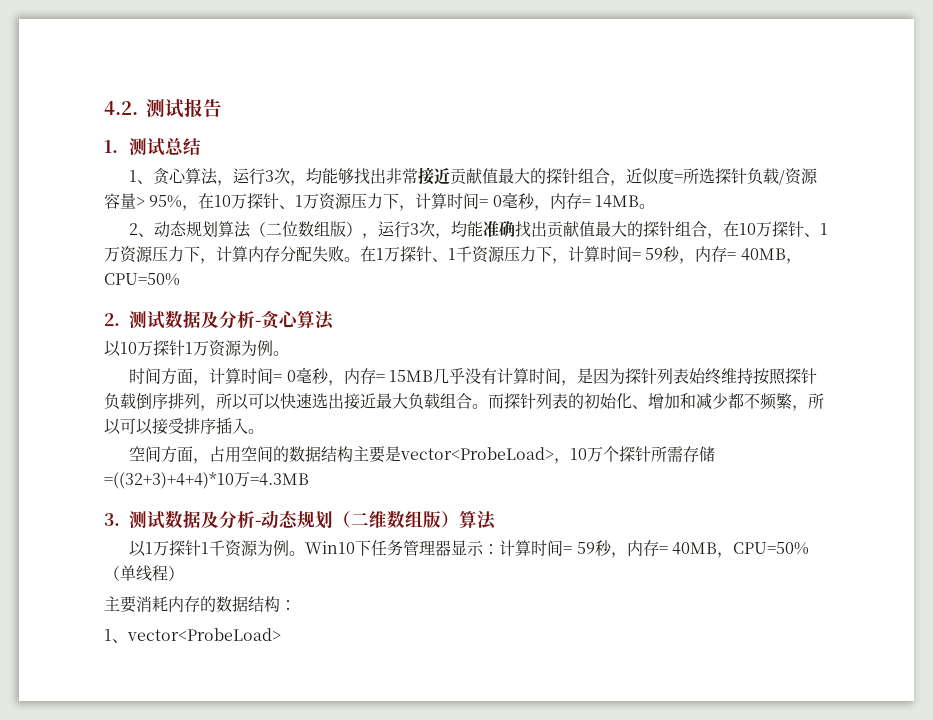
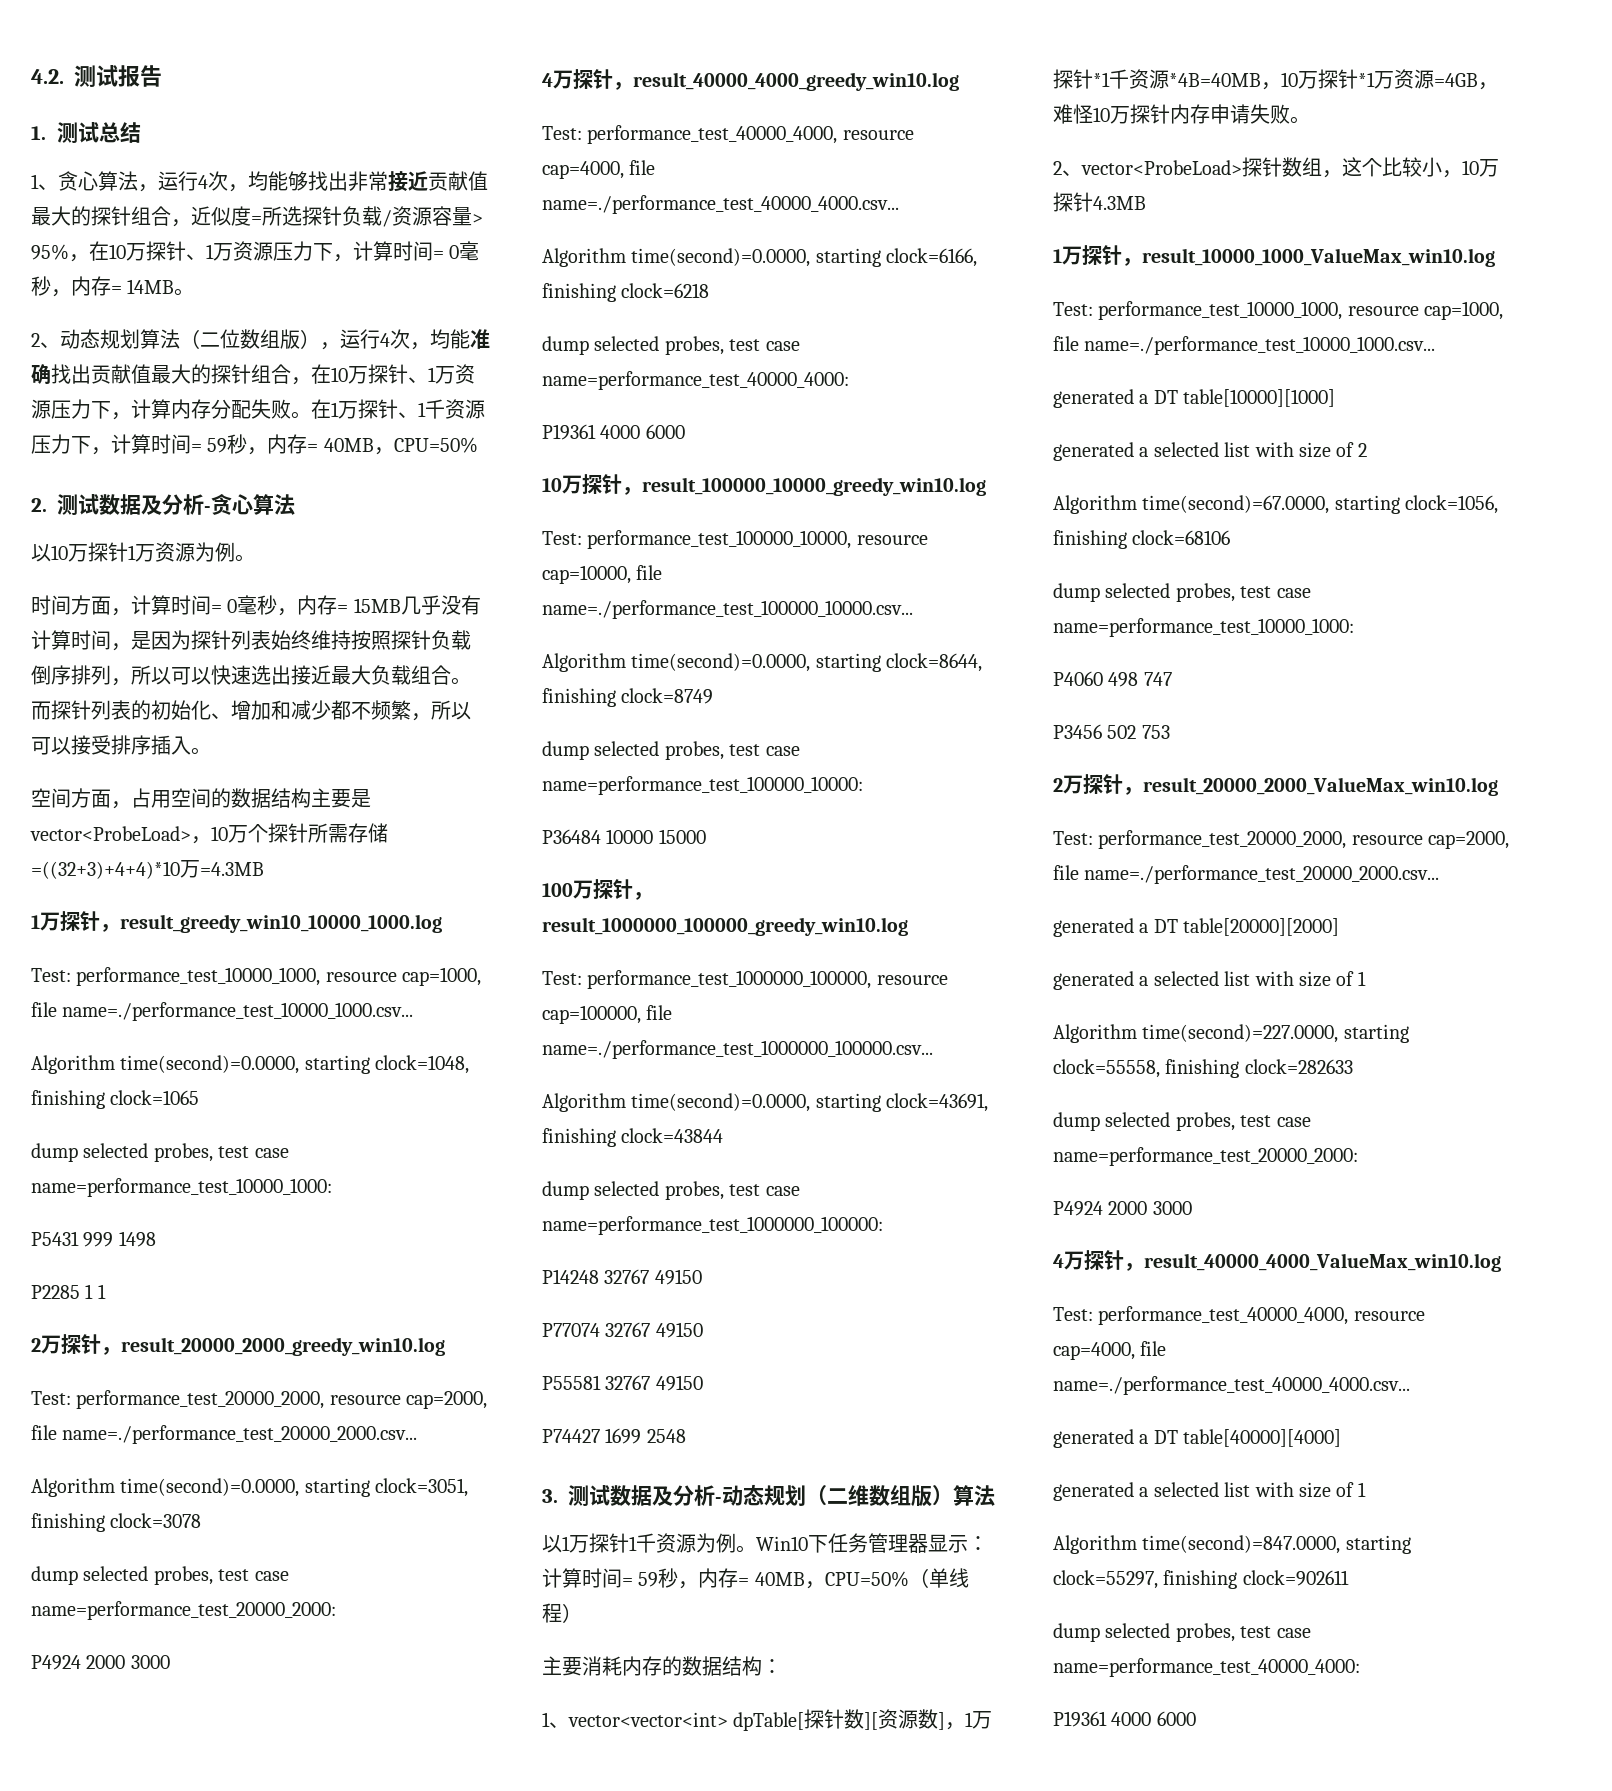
- 1、贪心算法，运行3次，均能够找出非常接近贡献值最大的探针组合，近似度=所选探针负载/资源容量> 95%，在10万探针、1万资源压力下，计算时间= 0毫秒，内存= 14MB。
+ 1、贪心算法，运行4次，均能够找出非常接近贡献值最大的探针组合，近似度=所选探针负载/资源容量> 95%，在10万探针、1万资源压力下，计算时间= 0毫秒，内存= 14MB。
- 2、动态规划算法（二位数组版），运行3次，均能准确找出贡献值最大的探针组合，在10万探针、1万资源压力下，计算内存分配失败。
+ 2、动态规划算法（二位数组版），运行4次，均能准确找出贡献值最大的探针组合，在10万探针、1万资源压力下，计算内存分配失败。
+ 1万探针，result_greedy_win10_10000_1000.log
+ Test: performance_test_10000_1000, resource cap=1000, file name=./performance_test_10000_1000.csv...
+ Algorithm time(second)=0.0000, starting clock=1048, finishing clock=1065
+ dump selected probes, test case name=performance_test_10000_1000:
+ P5431 999 1498
+ P2285 1 1
+ 2万探针，result_20000_2000_greedy_win10.log
+ Test: performance_test_20000_2000, resource cap=2000, file name=./performance_test_20000_2000.csv...
+ Algorithm time(second)=0.0000, starting clock=3051, finishing clock=3078
+ dump selected probes, test case name=performance_test_20000_2000:
+ P4924 2000 3000
+ 4万探针，result_40000_4000_greedy_win10.log
+ Test: performance_test_40000_4000, resource cap=4000, file name=./performance_test_40000_4000.csv...
+ Algorithm time(second)=0.0000, starting clock=6166, finishing clock=6218
+ dump selected probes, test case name=performance_test_40000_4000:
+ P19361 4000 6000
+ 10万探针，result_100000_10000_greedy_win10.log
+ Test: performance_test_100000_10000, resource cap=10000, file name=./performance_test_100000_10000.csv...
+ Algorithm time(second)=0.0000, starting clock=8644, finishing clock=8749
+ dump selected probes, test case name=performance_test_100000_10000:
+ P36484 10000 15000
+ 100万探针，result_1000000_100000_greedy_win10.log
+ Test: performance_test_1000000_100000, resource cap=100000, file name=./performance_test_1000000_100000.csv...
+ Algorithm time(second)=0.0000, starting clock=43691, finishing clock=43844
+ dump selected probes, test case name=performance_test_1000000_100000:
+ P14248 32767 49150
+ P77074 32767 49150
+ P55581 32767 49150
+ P74427 1699 2548
- 1、vector<ProbeLoad>
+ 1、vector<vector<int> dpTable[探针数][资源数]，1万探针*1千资源*4B=40MB，10万探针*1万资源=4GB，难怪10万探针内存申请失败。
+ 2、vector<ProbeLoad>探针数组，这个比较小，10万探针4.3MB
+ 1万探针，result_10000_1000_ValueMax_win10.log
+ Test: performance_test_10000_1000, resource cap=1000, file name=./performance_test_10000_1000.csv...
+ generated a DT table[10000][1000]
+ generated a selected list with size of 2
+ Algorithm time(second)=67.0000, starting clock=1056, finishing clock=68106
+ dump selected probes, test case name=performance_test_10000_1000:
+ P4060 498 747
+ P3456 502 753
+ 2万探针，result_20000_2000_ValueMax_win10.log
+ Test: performance_test_20000_2000, resource cap=2000, file name=./performance_test_20000_2000.csv...
+ generated a DT table[20000][2000]
+ generated a selected list with size of 1
+ Algorithm time(second)=227.0000, starting clock=55558, finishing clock=282633
+ dump selected probes, test case name=performance_test_20000_2000:
+ P4924 2000 3000
+ 4万探针，result_40000_4000_ValueMax_win10.log
+ Test: performance_test_40000_4000, resource cap=4000, file name=./performance_test_40000_4000.csv...
+ generated a DT table[40000][4000]
+ generated a selected list with size of 1
+ Algorithm time(second)=847.0000, starting clock=55297, finishing clock=902611
+ dump selected probes, test case name=performance_test_40000_4000:
+ P19361 4000 6000

